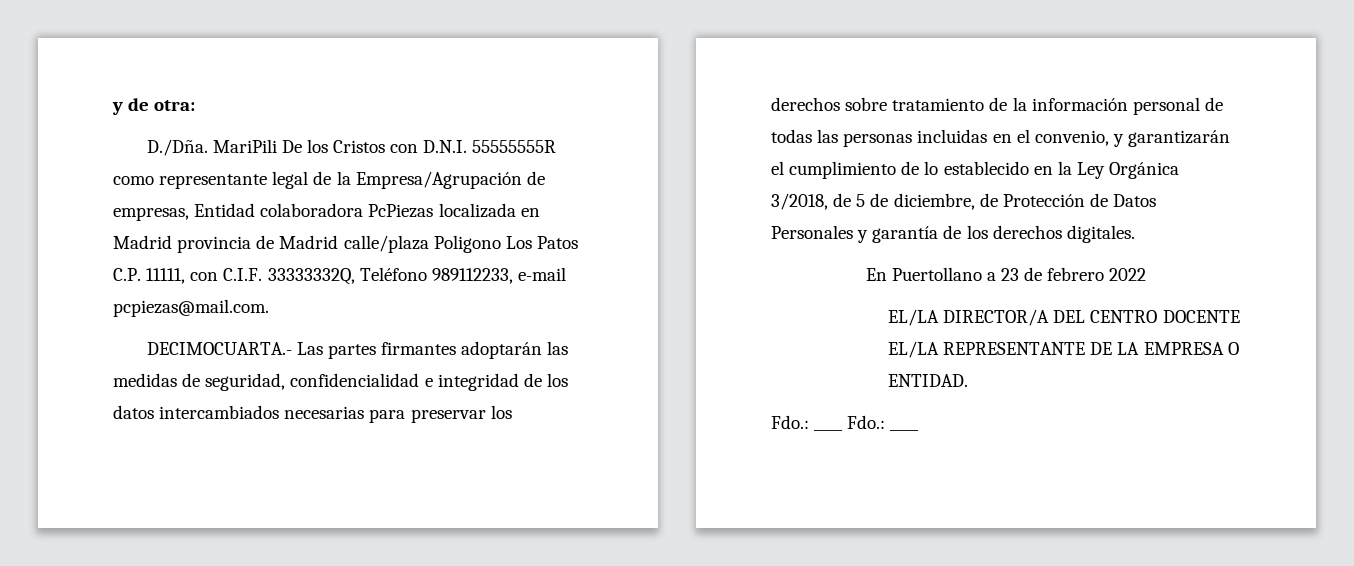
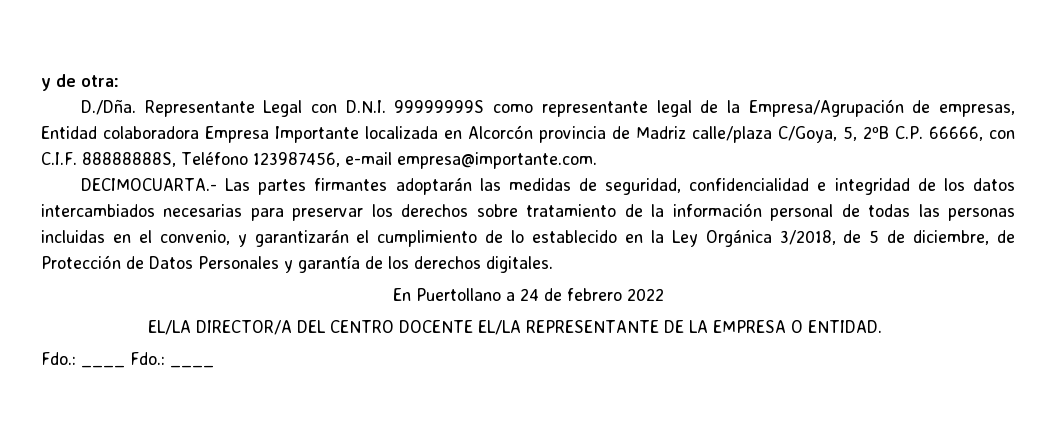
- D./Dña. MariPili De los Cristos con D.N.I. 55555555R como representante legal de la Empresa/Agrupación de empresas, Entidad colaboradora PcPiezas localizada en Madrid provincia de Madrid calle/plaza Poligono Los Patos C.P. 11111, con C.I.F. 33333332Q, Teléfono 989112233, e-mail pcpiezas@mail.com.
+ D./Dña. Representante Legal con D.N.I. 99999999S como representante legal de la Empresa/Agrupación de empresas, Entidad colaboradora Empresa Importante localizada en Alcorcón provincia de Madriz calle/plaza C/Goya, 5, 2ºB C.P. 66666, con C.I.F. 88888888S, Teléfono 123987456, e-mail empresa@importante.com.
- En Puertollano a 23 de febrero 2022
+ En Puertollano a 24 de febrero 2022

